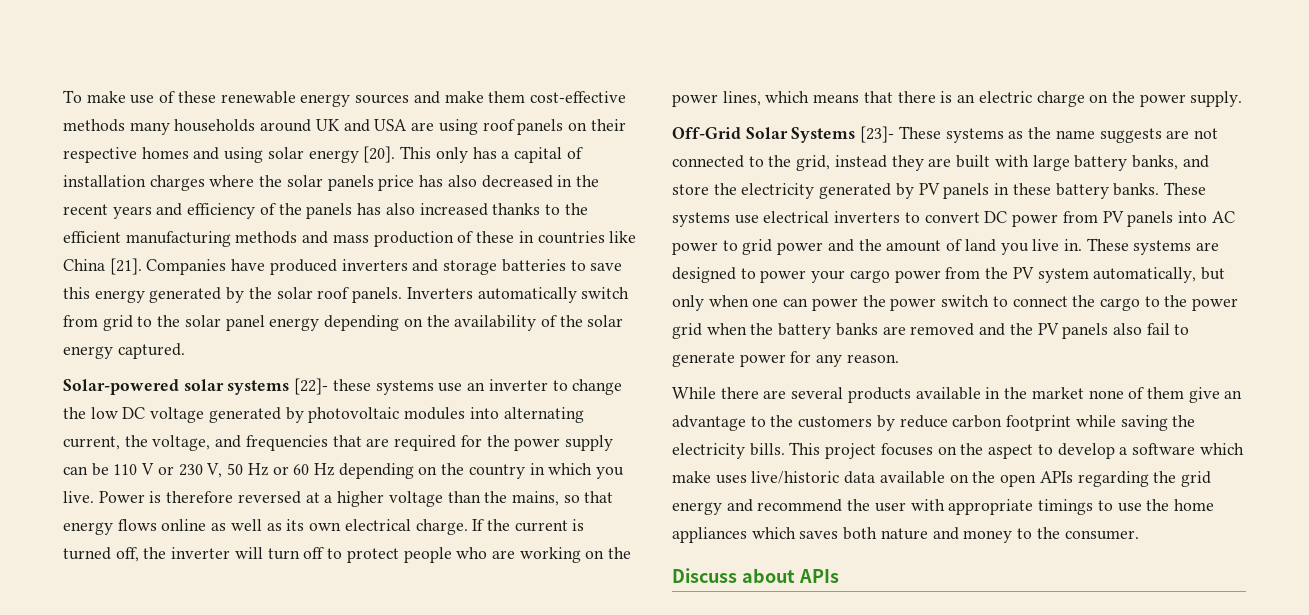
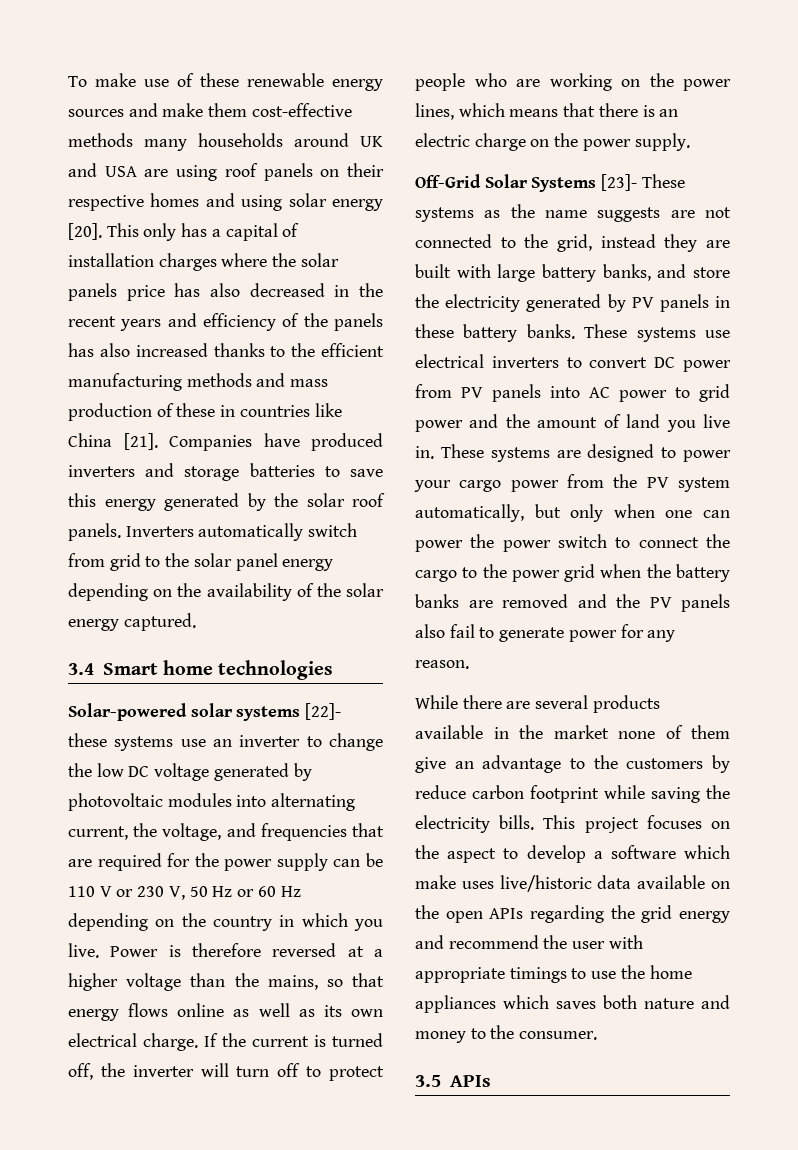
+ 3.4 Smart home technologies
- Discuss about APIs
+ 3.5 APIs

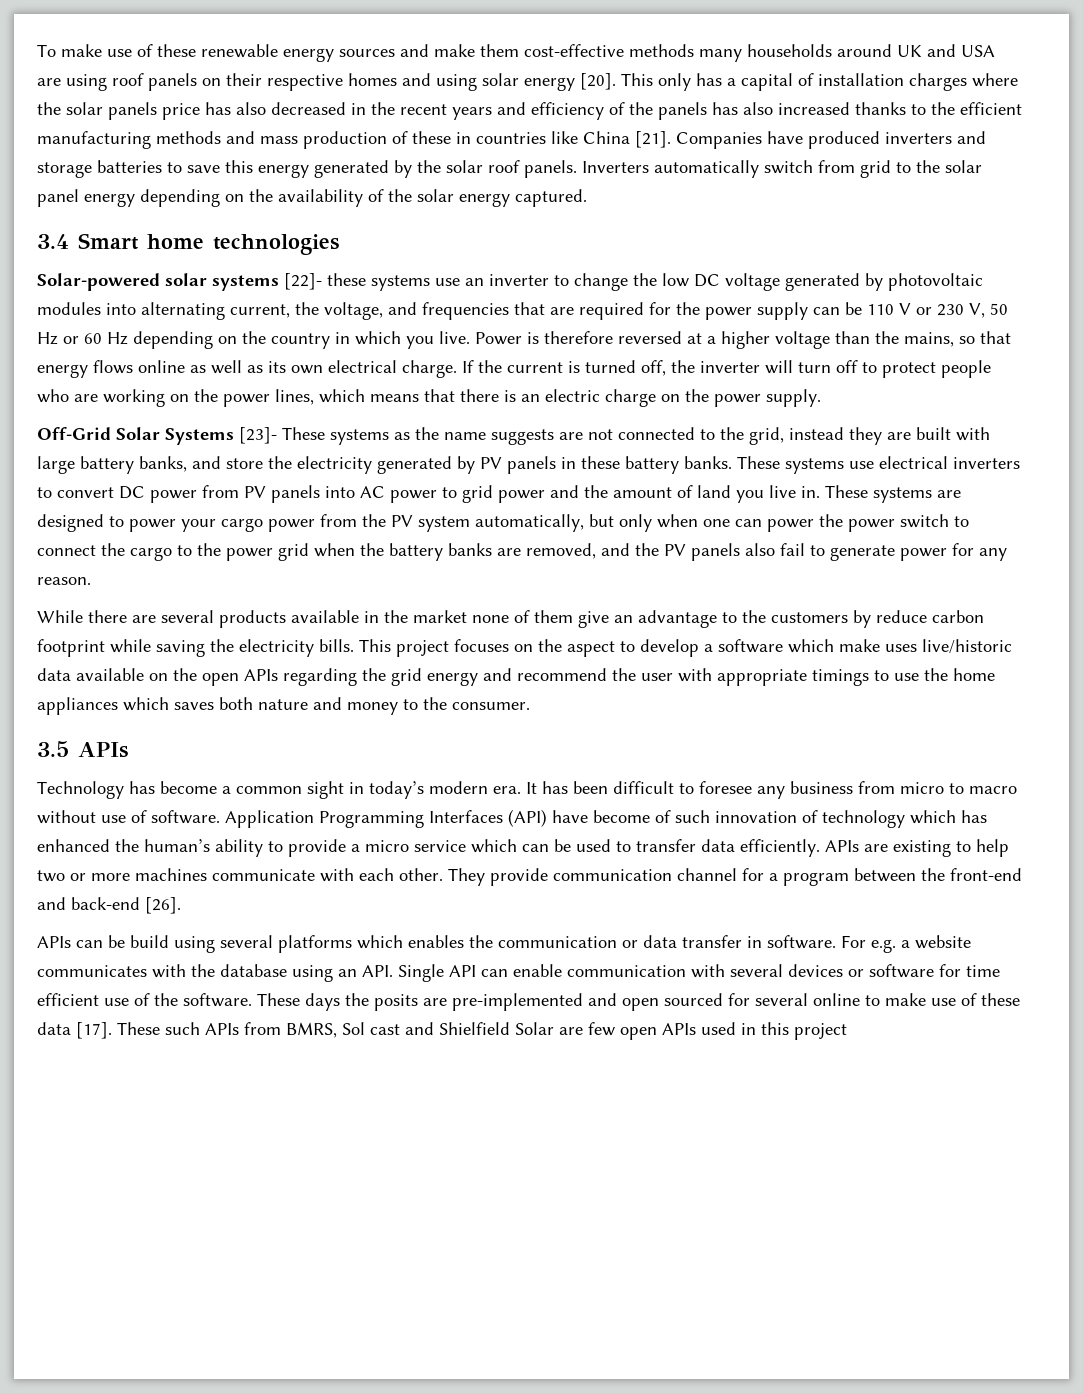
- These systems are designed to power your cargo power from the PV system automatically, but only when one can power the power switch to connect the cargo to the power grid when the battery banks are removed and the PV panels also fail to generate power for any reason.
+ These systems are designed to power your cargo power from the PV system automatically, but only when one can power the power switch to connect the cargo to the power grid when the battery banks are removed, and the PV panels also fail to generate power for any reason.
+ Technology has become a common sight in today’s modern era. It has been difficult to foresee any business from micro to macro without use of software. Application Programming Interfaces (API) have become of such innovation of technology which has enhanced the human’s ability to provide a micro service which can be used to transfer data efficiently. APIs are existing to help two or more machines communicate with each other. They provide communication channel for a program between the front-end and back-end [26].
+ APIs can be build using several platforms which enables the communication or data transfer in software. For e.g. a website communicates with the database using an API. Single API can enable communication with several devices or software for time efficient use of the software. These days the posits are pre-implemented and open sourced for several online to make use of these data [17]. These such APIs from BMRS, Sol cast and Shielfield Solar are few open APIs used in this project

